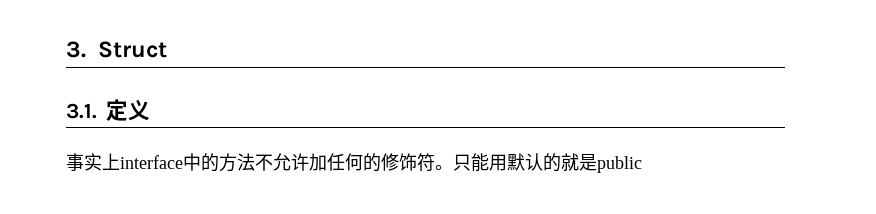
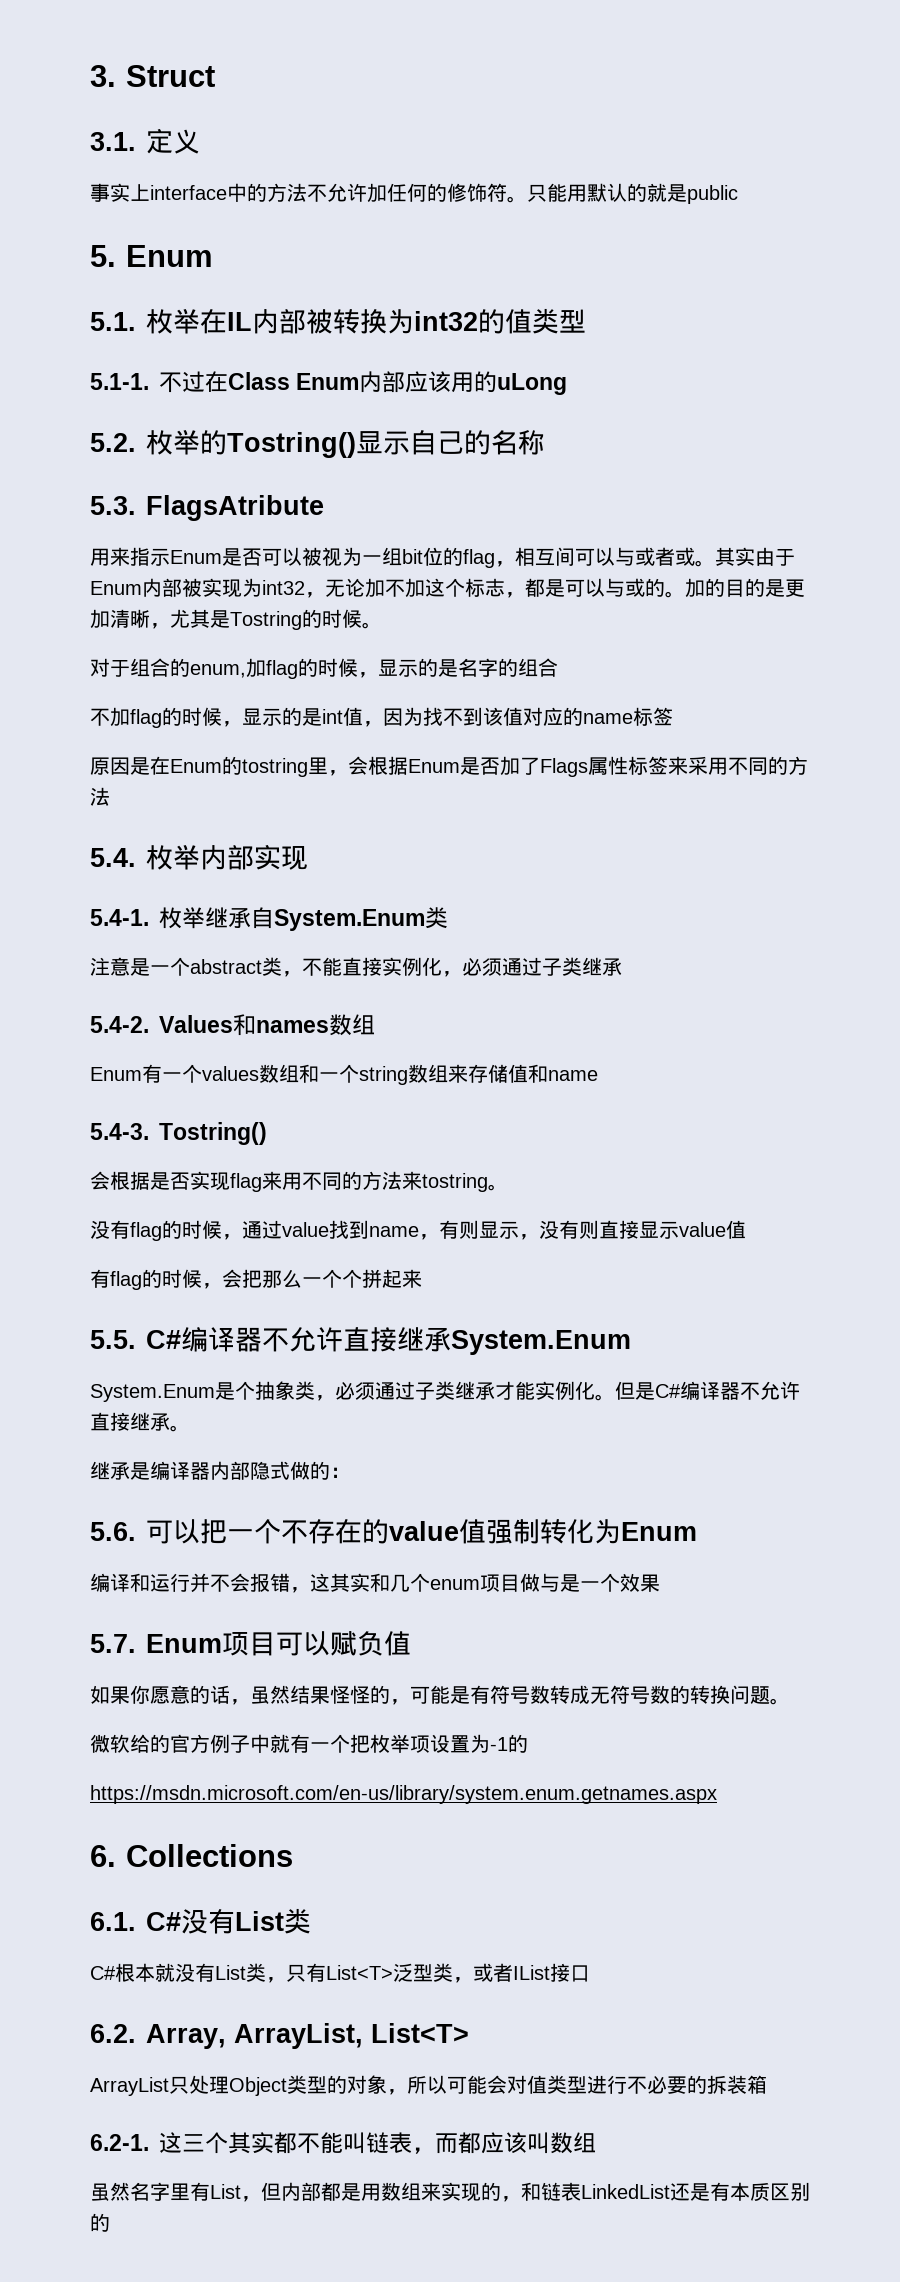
+ 5. Enum
+ 5.1.枚举在IL内部被转换为int32的值类型
+ 5.1-1.不过在Class Enum内部应该用的uLong
+ 5.2.枚举的Tostring()显示自己的名称
+ 5.3. FlagsAtribute
+ 用来指示Enum是否可以被视为一组bit位的flag，相互间可以与或者或。其实由于Enum内部被实现为int32，无论加不加这个标志，都是可以与或的。加的目的是更加清晰，尤其是Tostring的时候。
+ 对于组合的enum,加flag的时候，显示的是名字的组合
+ 不加flag的时候，显示的是int值，因为找不到该值对应的name标签
+ 原因是在Enum的tostring里，会根据Enum是否加了Flags属性标签来采用不同的方法
+ 5.4.枚举内部实现
+ 5.4-1.枚举继承自System.Enum类
+ 注意是一个abstract类，不能直接实例化，必须通过子类继承
+ 5.4-2. Values和names数组
+ Enum有一个values数组和一个string数组来存储值和name
+ 5.4-3. Tostring()
+ 会根据是否实现flag来用不同的方法来tostring。
+ 没有flag的时候，通过value找到name，有则显示，没有则直接显示value值
+ 有flag的时候，会把那么一个个拼起来
+ 5.5. C#编译器不允许直接继承System.Enum
+ System.Enum是个抽象类，必须通过子类继承才能实例化。但是C#编译器不允许直接继承。
+ 继承是编译器内部隐式做的：
+ 5.6.可以把一个不存在的value值强制转化为Enum
+ 编译和运行并不会报错，这其实和几个enum项目做与是一个效果
+ 5.7. Enum项目可以赋负值
+ 如果你愿意的话，虽然结果怪怪的，可能是有符号数转成无符号数的转换问题。
+ 微软给的官方例子中就有一个把枚举项设置为-1的
+ https://msdn.microsoft.com/en-us/library/system.enum.getnames.aspx
+ 6. Collections
+ 6.1. C#没有List类
+ C#根本就没有List类，只有List<T>泛型类，或者IList接口
+ 6.2. Array, ArrayList, List<T>
+ ArrayList只处理Object类型的对象，所以可能会对值类型进行不必要的拆装箱
+ 6.2-1.这三个其实都不能叫链表，而都应该叫数组
+ 虽然名字里有List，但内部都是用数组来实现的，和链表LinkedList还是有本质区别的

